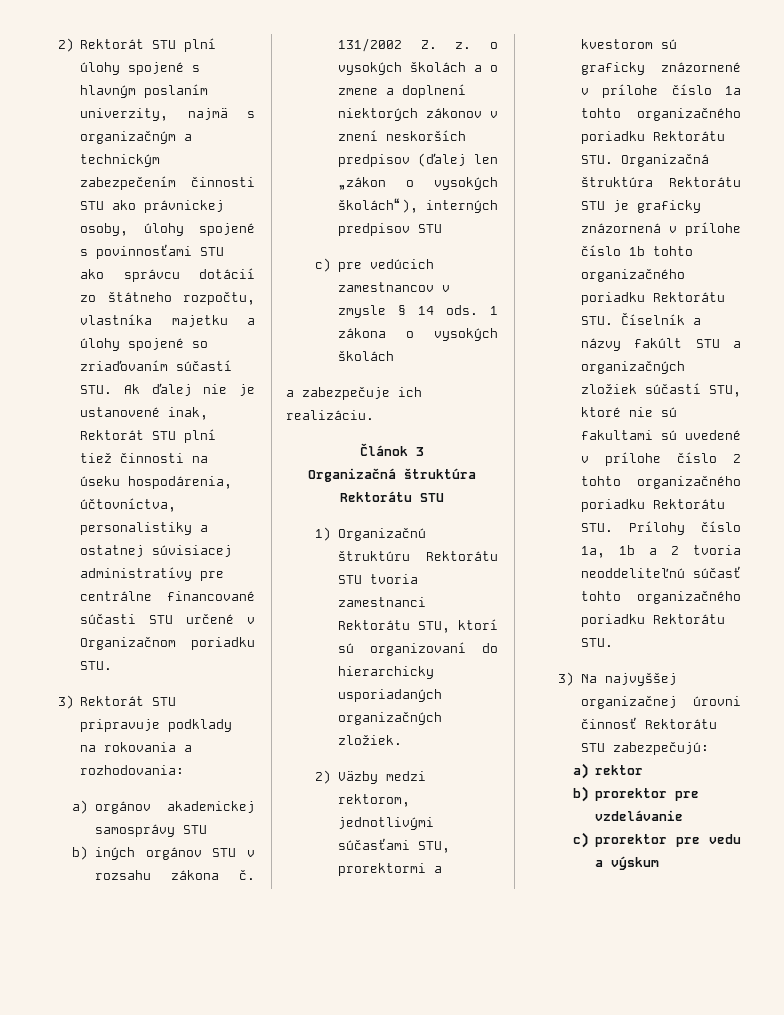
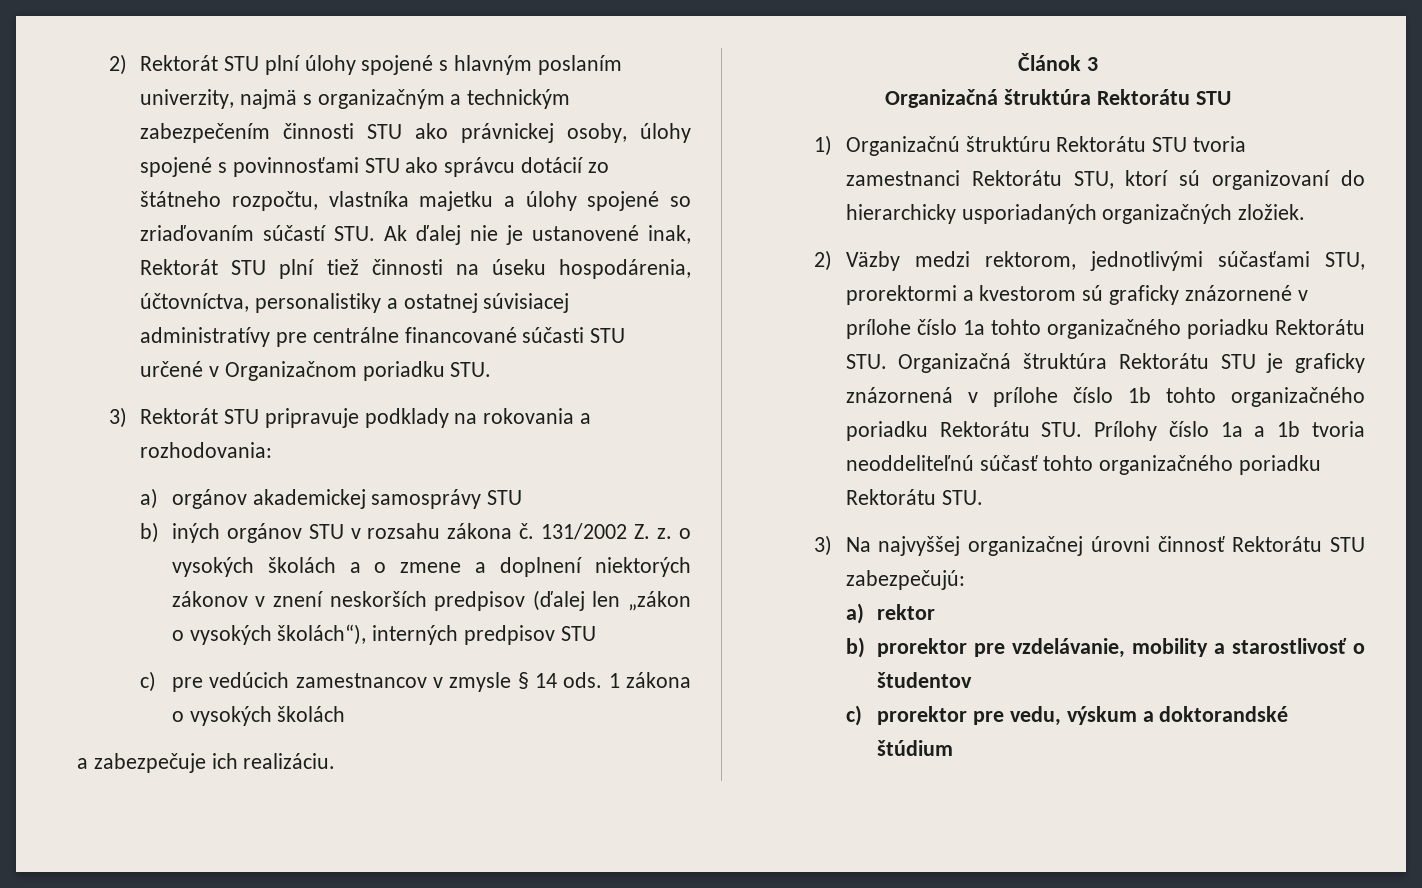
- 2) Väzby medzi rektorom, jednotlivými súčasťami STU, prorektormi a kvestorom sú graficky znázornené v prílohe číslo 1a tohto organizačného poriadku Rektorátu STU. Organizačná štruktúra Rektorátu STU je graficky znázornená v prílohe číslo 1b tohto organizačného poriadku Rektorátu STU. Číselník a názvy fakúlt STU a organizačných zložiek súčastí STU, ktoré nie sú fakultami sú uvedené v prílohe číslo 2 tohto organizačného poriadku Rektorátu STU. Prílohy číslo 1a, 1b a 2 tvoria neoddeliteľnú súčasť tohto organizačného poriadku Rektorátu STU.
+ 2) Väzby medzi rektorom, jednotlivými súčasťami STU, prorektormi a kvestorom sú graficky znázornené v prílohe číslo 1a tohto organizačného poriadku Rektorátu STU. Organizačná štruktúra Rektorátu STU je graficky znázornená v prílohe číslo 1b tohto organizačného poriadku Rektorátu STU. Prílohy číslo 1a a 1b tvoria neoddeliteľnú súčasť tohto organizačného poriadku Rektorátu STU.
- b) prorektor pre vzdelávanie
- c) prorektor pre vedu a výskum
+ b) prorektor pre vzdelávanie, mobility a starostlivosť o študentov
+ c) prorektor pre vedu, výskum a doktorandské štúdium

